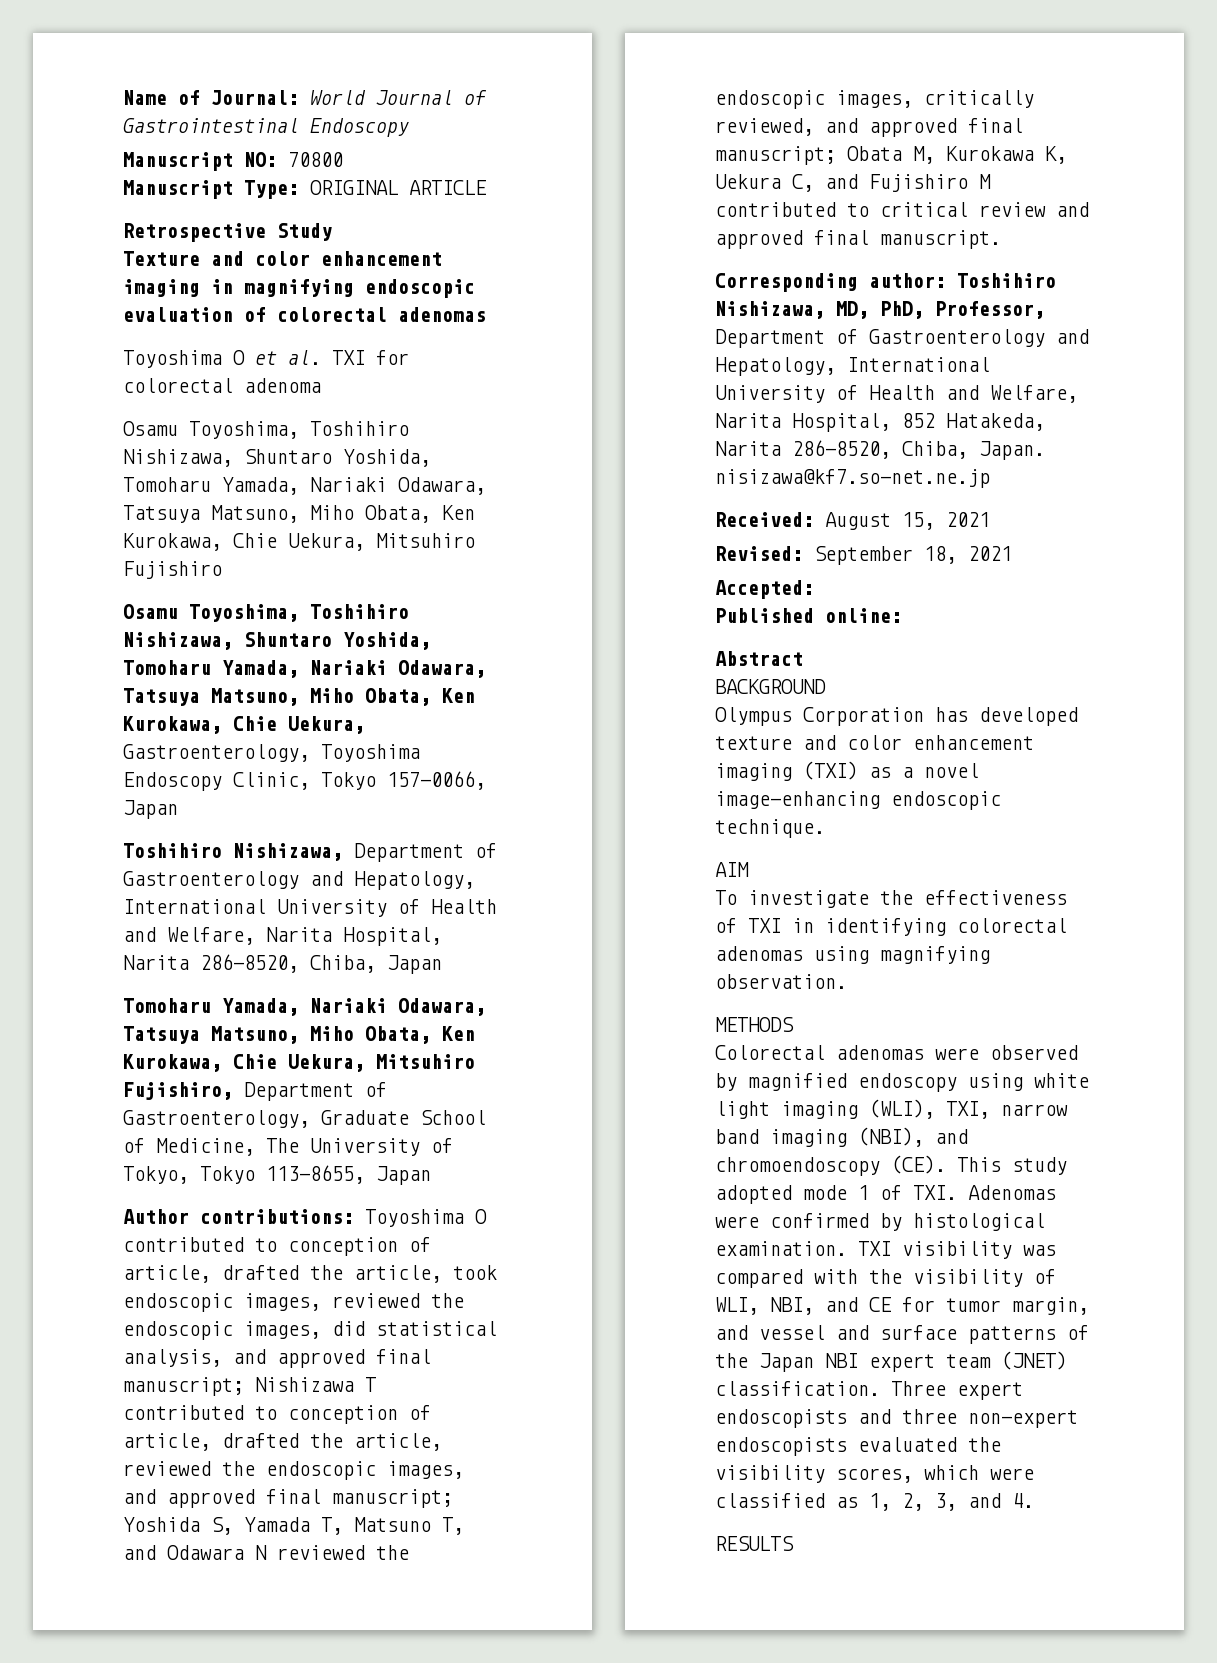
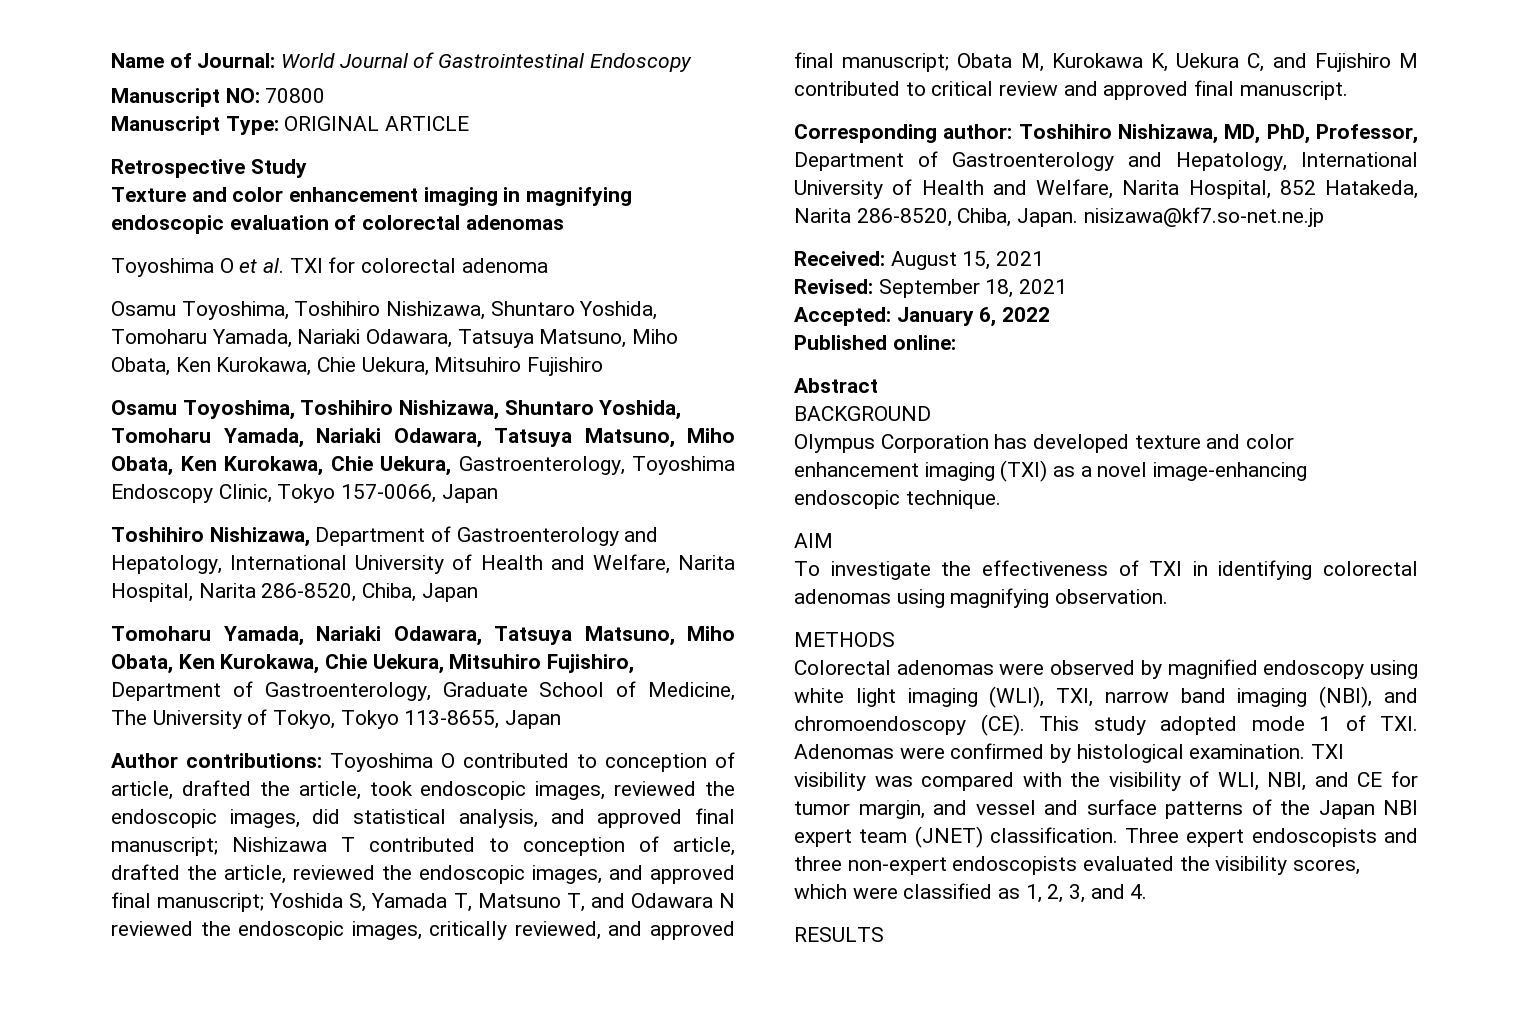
- Accepted:
+ Accepted: January 6, 2022

